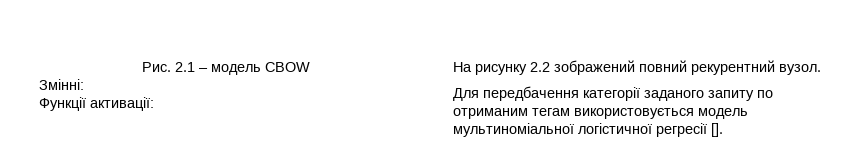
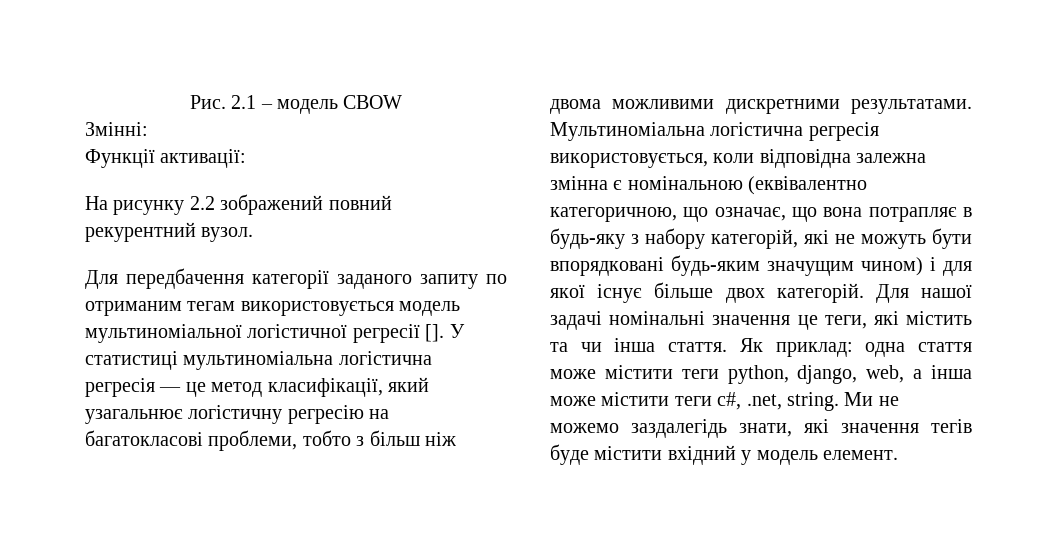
+ У статистиці мультиноміальна логістична регресія — це метод класифікації, який узагальнює логістичну регресію на багатокласові проблеми, тобто з більш ніж двома можливими дискретними результатами. Мультиноміальна логістична регресія використовується, коли відповідна залежна змінна є номінальною (еквівалентно категоричною, що означає, що вона потрапляє в будь-яку з набору категорій, які не можуть бути впорядковані будь-яким значущим чином) і для якої існує більше двох категорій. Для нашої задачі номінальні значення це теги, які містить та чи інша стаття. Як приклад: одна стаття може містити теги python, django, web, а інша може містити теги c#, .net, string. Ми не можемо заздалегідь знати, які значення тегів буде містити вхідний у модель елемент.

